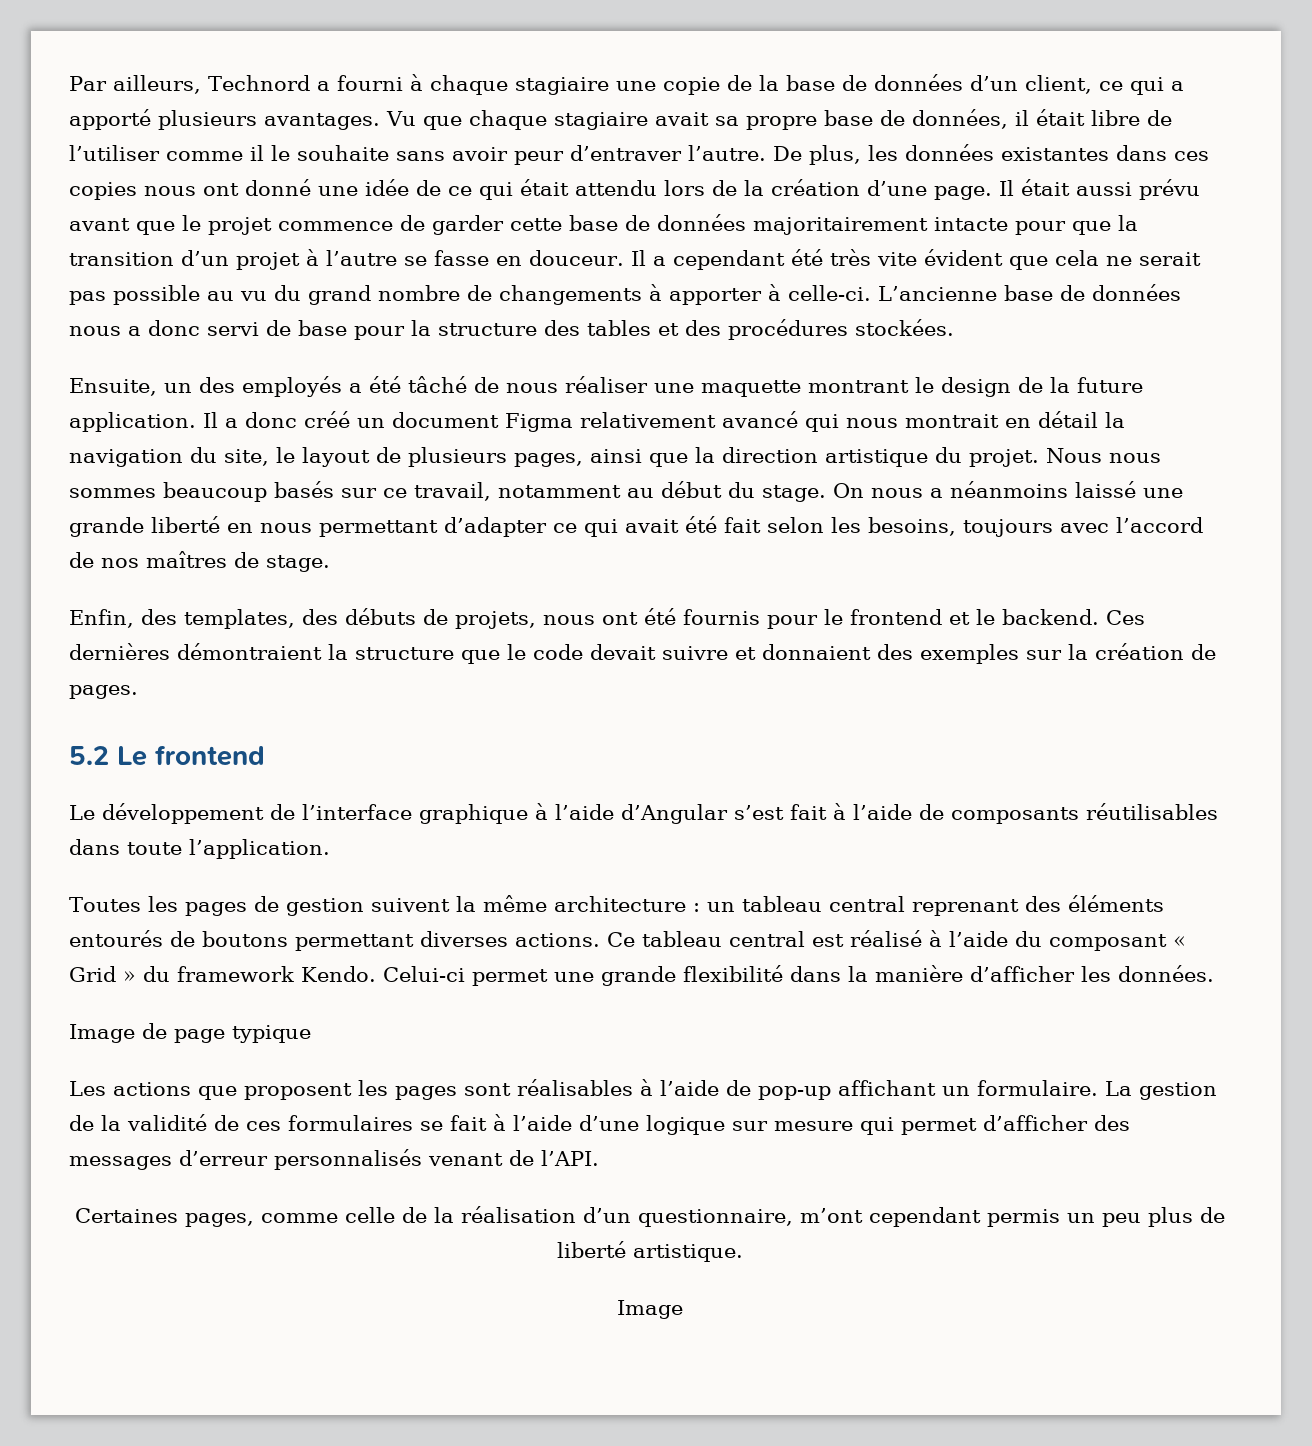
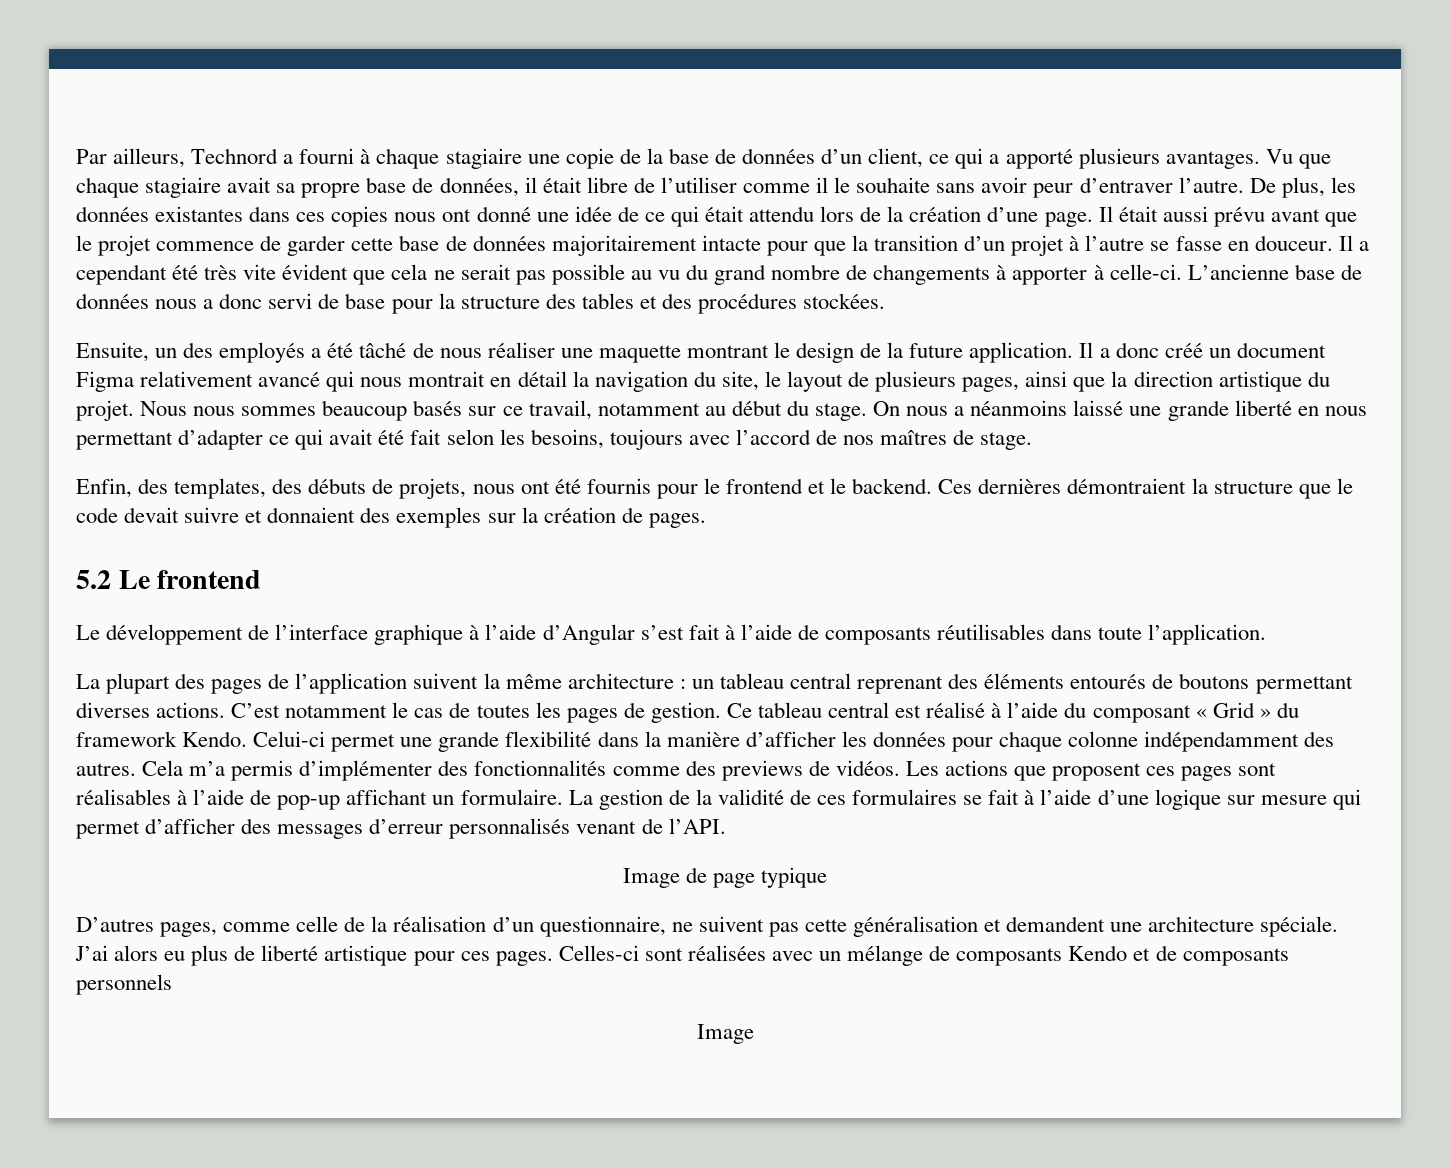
- Toutes les pages de gestion suivent la même architecture : un tableau central reprenant des éléments entourés de boutons permettant diverses actions.
+ La plupart des pages de l’application suivent la même architecture : un tableau central reprenant des éléments entourés de boutons permettant diverses actions.
+ C’est notamment le cas de toutes les pages de gestion.
- Celui-ci permet une grande flexibilité dans la manière d’afficher les données.
- Image de page typique
- Les actions que proposent les pages sont réalisables à l’aide de pop-up affichant un formulaire.
+ Celui-ci permet une grande flexibilité dans la manière d’afficher les données pour chaque colonne indépendamment des autres. Cela m’a permis d’implémenter des fonctionnalités comme des previews de vidéos. Les actions que proposent ces pages sont réalisables à l’aide de pop-up affichant un formulaire.
- Certaines pages, comme celle de la réalisation d’un questionnaire, m’ont cependant permis un peu plus de liberté artistique.
+ Image de page typique
+ D’autres pages, comme celle de la réalisation d’un questionnaire, ne suivent pas cette généralisation et demandent une architecture spéciale. J’ai alors eu plus de liberté artistique pour ces pages. Celles-ci sont réalisées avec un mélange de composants Kendo et de composants personnels

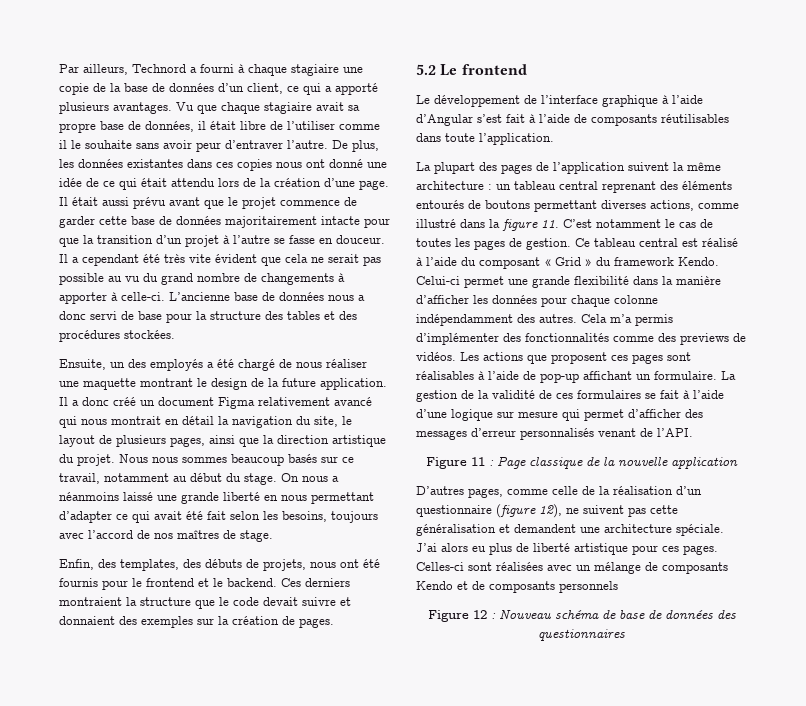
- Ensuite, un des employés a été tâché de nous réaliser une maquette montrant le design de la future application.
+ Ensuite, un des employés a été chargé de nous réaliser une maquette montrant le design de la future application.
- Ces dernières démontraient la structure que le code devait suivre et donnaient des exemples sur la création de pages.
+ Ces derniers montraient la structure que le code devait suivre et donnaient des exemples sur la création de pages.
- La plupart des pages de l’application suivent la même architecture : un tableau central reprenant des éléments entourés de boutons permettant diverses actions. C’est notamment le cas de toutes les pages de gestion.
+ La plupart des pages de l’application suivent la même architecture : un tableau central reprenant des éléments entourés de boutons permettant diverses actions, comme illustré dans la figure 11. C’est notamment le cas de toutes les pages de gestion.
- Image de page typique
+ Figure 11 : Page classique de la nouvelle application
- D’autres pages, comme celle de la réalisation d’un questionnaire, ne suivent pas cette généralisation et demandent une architecture spéciale.
+ D’autres pages, comme celle de la réalisation d’un questionnaire (figure 12), ne suivent pas cette généralisation et demandent une architecture spéciale.
  Celles-ci sont réalisées avec un mélange de composants Kendo et de composants personnels
- Image
+ Figure 12 : Nouveau schéma de base de données des questionnaires

